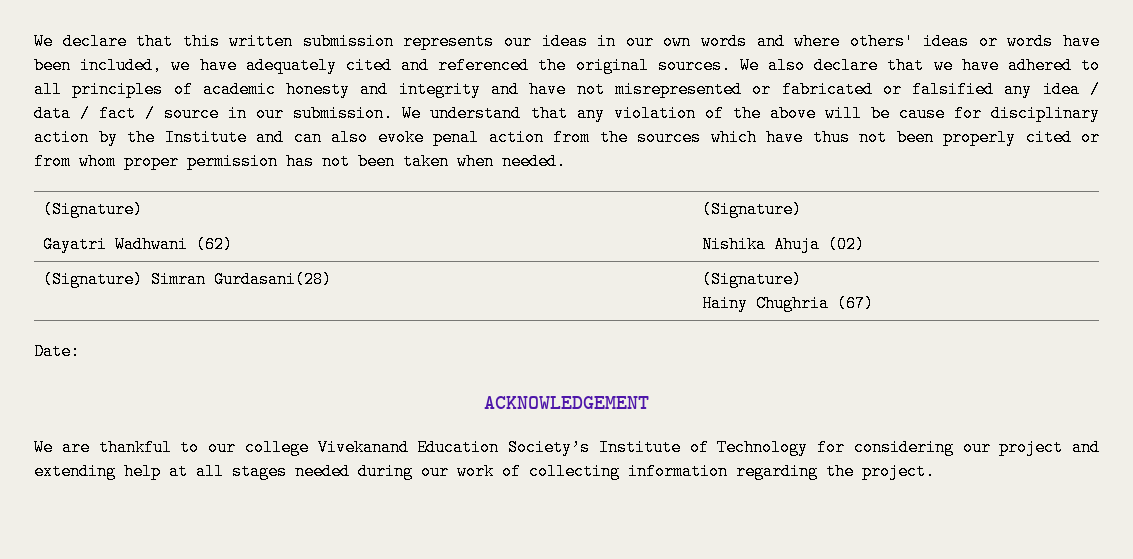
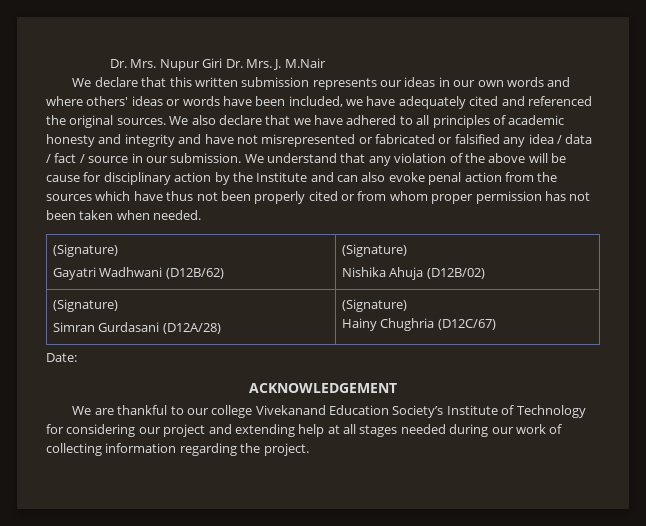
+ Dr. Mrs. Nupur Giri Dr. Mrs. J. M.Nair
  We understand that any violation of the above will be cause for disciplinary action by the Institute and can also evoke penal action from the sources which have thus not been properly cited or from whom proper permission has not been taken when needed.
  (Signature)
- Gayatri Wadhwani (62) | (Signature)
- Nishika Ahuja (02)
- (Signature) Simran Gurdasani(28) | (Signature)
- Hainy Chughria (67)
+ Gayatri Wadhwani (D12B/62) | (Signature)
+ Nishika Ahuja (D12B/02)
+ (Signature)
+ Simran Gurdasani (D12A/28) | (Signature)
+ Hainy Chughria (D12C/67)

